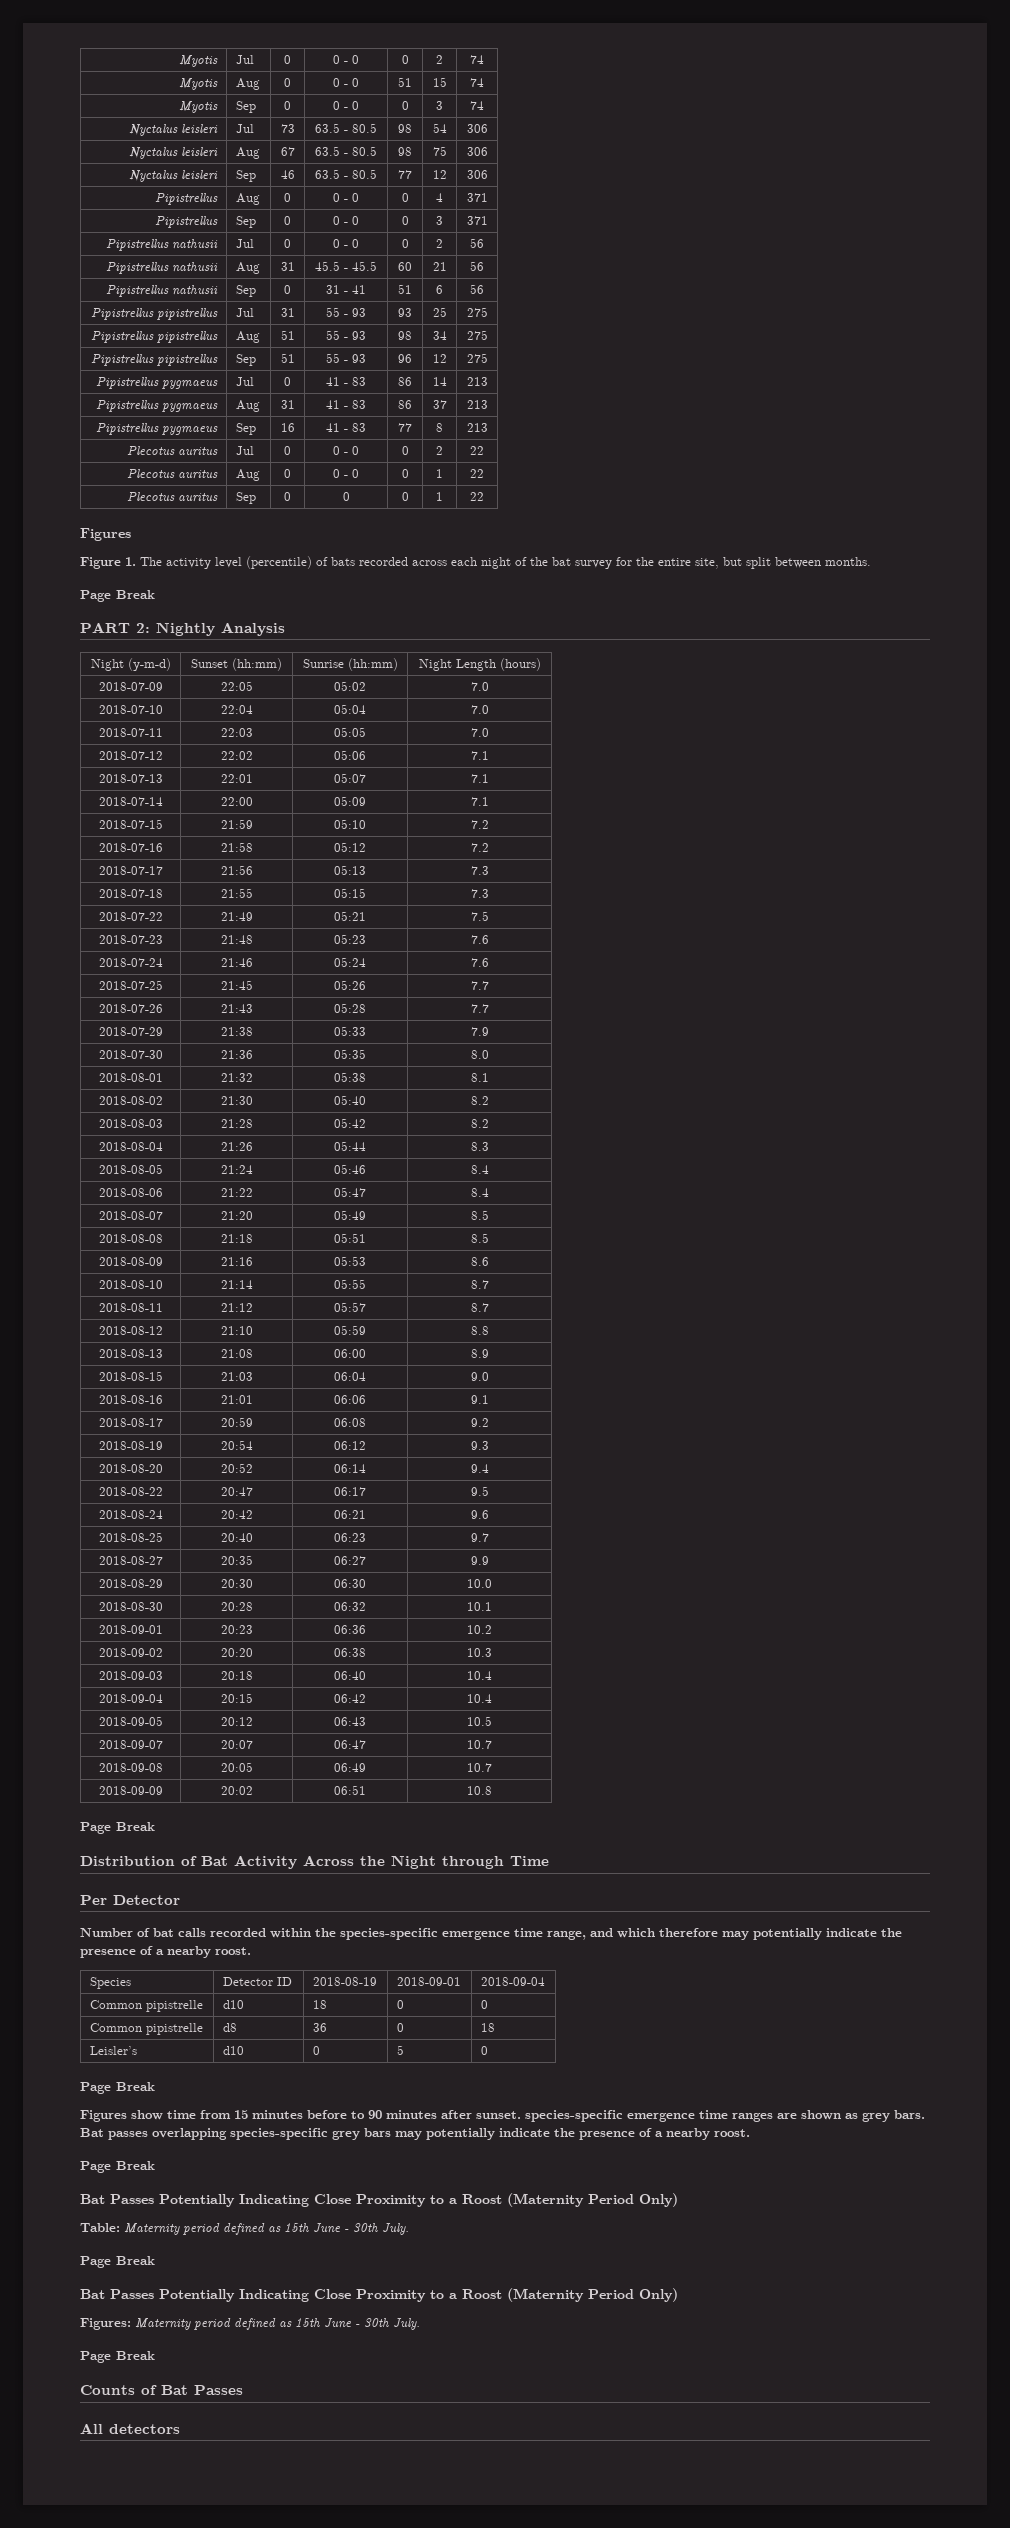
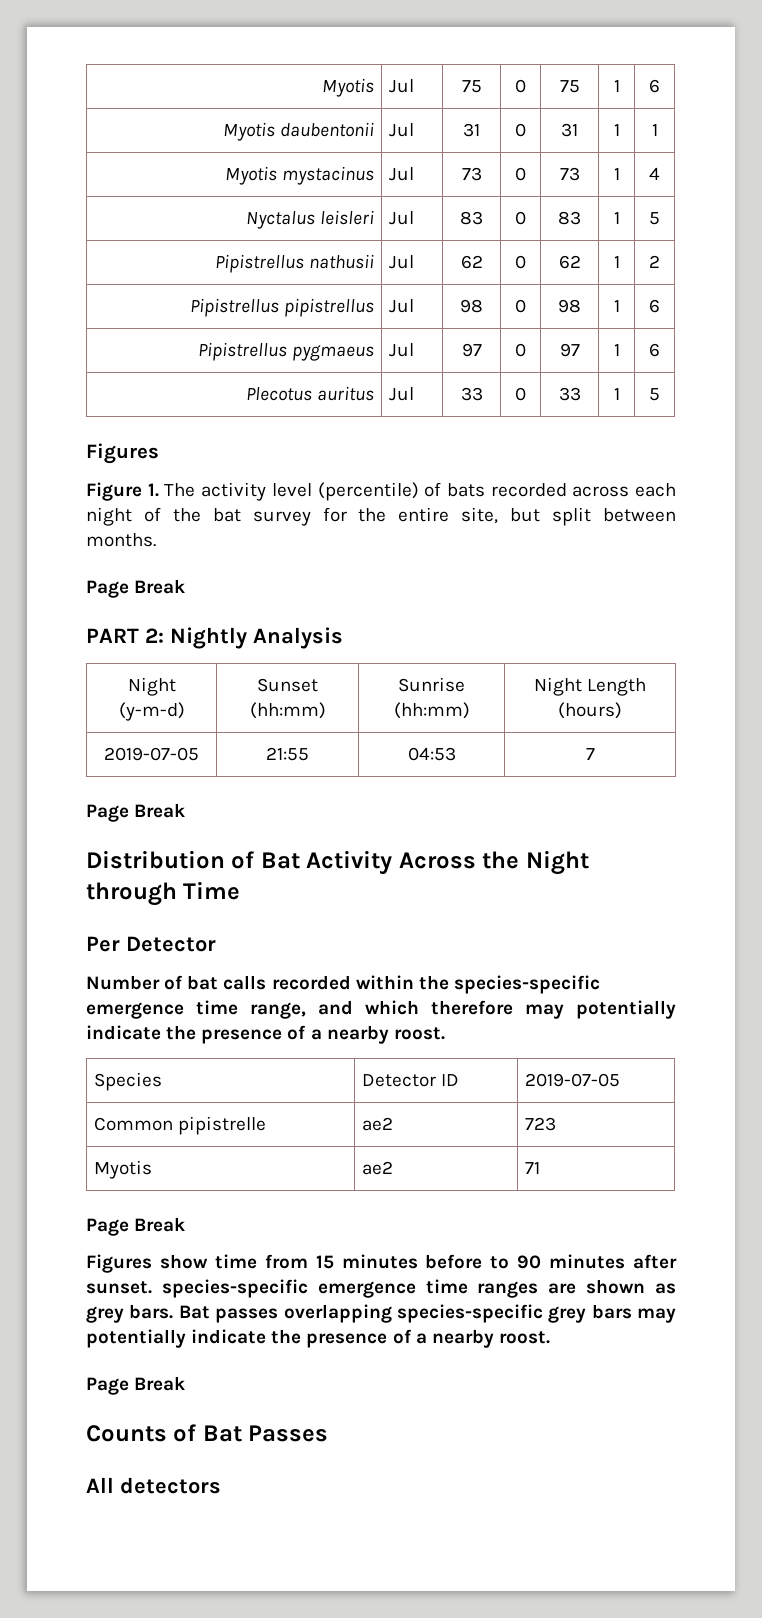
- Myotis | Jul | 0 | 0 - 0 | 0 | 2 | 74
- Myotis | Aug | 0 | 0 - 0 | 51 | 15 | 74
- Myotis | Sep | 0 | 0 - 0 | 0 | 3 | 74
- Nyctalus leisleri | Jul | 73 | 63.5 - 80.5 | 98 | 54 | 306
- Nyctalus leisleri | Aug | 67 | 63.5 - 80.5 | 98 | 75 | 306
- Nyctalus leisleri | Sep | 46 | 63.5 - 80.5 | 77 | 12 | 306
- Pipistrellus | Aug | 0 | 0 - 0 | 0 | 4 | 371
- Pipistrellus | Sep | 0 | 0 - 0 | 0 | 3 | 371
+ Myotis | Jul | 75 | 0 | 75 | 1 | 6
+ Myotis daubentonii | Jul | 31 | 0 | 31 | 1 | 1
+ Myotis mystacinus | Jul | 73 | 0 | 73 | 1 | 4
+ Nyctalus leisleri | Jul | 83 | 0 | 83 | 1 | 5
- Pipistrellus nathusii | Jul | 0 | 0 - 0 | 0 | 2 | 56
- Pipistrellus nathusii | Aug | 31 | 45.5 - 45.5 | 60 | 21 | 56
- Pipistrellus nathusii | Sep | 0 | 31 - 41 | 51 | 6 | 56
- Pipistrellus pipistrellus | Jul | 31 | 55 - 93 | 93 | 25 | 275
- Pipistrellus pipistrellus | Aug | 51 | 55 - 93 | 98 | 34 | 275
- Pipistrellus pipistrellus | Sep | 51 | 55 - 93 | 96 | 12 | 275
+ Pipistrellus nathusii | Jul | 62 | 0 | 62 | 1 | 2
+ Pipistrellus pipistrellus | Jul | 98 | 0 | 98 | 1 | 6
- Pipistrellus pygmaeus | Jul | 0 | 41 - 83 | 86 | 14 | 213
- Pipistrellus pygmaeus | Aug | 31 | 41 - 83 | 86 | 37 | 213
- Pipistrellus pygmaeus | Sep | 16 | 41 - 83 | 77 | 8 | 213
- Plecotus auritus | Jul | 0 | 0 - 0 | 0 | 2 | 22
- Plecotus auritus | Aug | 0 | 0 - 0 | 0 | 1 | 22
- Plecotus auritus | Sep | 0 | 0 | 0 | 1 | 22
+ Pipistrellus pygmaeus | Jul | 97 | 0 | 97 | 1 | 6
+ Plecotus auritus | Jul | 33 | 0 | 33 | 1 | 5
- 2018-07-09 | 22:05 | 05:02 | 7.0
- 2018-07-10 | 22:04 | 05:04 | 7.0
- 2018-07-11 | 22:03 | 05:05 | 7.0
- 2018-07-12 | 22:02 | 05:06 | 7.1
- 2018-07-13 | 22:01 | 05:07 | 7.1
- 2018-07-14 | 22:00 | 05:09 | 7.1
- 2018-07-15 | 21:59 | 05:10 | 7.2
- 2018-07-16 | 21:58 | 05:12 | 7.2
- 2018-07-17 | 21:56 | 05:13 | 7.3
- 2018-07-18 | 21:55 | 05:15 | 7.3
- 2018-07-22 | 21:49 | 05:21 | 7.5
- 2018-07-23 | 21:48 | 05:23 | 7.6
- 2018-07-24 | 21:46 | 05:24 | 7.6
- 2018-07-25 | 21:45 | 05:26 | 7.7
- 2018-07-26 | 21:43 | 05:28 | 7.7
- 2018-07-29 | 21:38 | 05:33 | 7.9
- 2018-07-30 | 21:36 | 05:35 | 8.0
- 2018-08-01 | 21:32 | 05:38 | 8.1
- 2018-08-02 | 21:30 | 05:40 | 8.2
- 2018-08-03 | 21:28 | 05:42 | 8.2
- 2018-08-04 | 21:26 | 05:44 | 8.3
- 2018-08-05 | 21:24 | 05:46 | 8.4
- 2018-08-06 | 21:22 | 05:47 | 8.4
- 2018-08-07 | 21:20 | 05:49 | 8.5
- 2018-08-08 | 21:18 | 05:51 | 8.5
- 2018-08-09 | 21:16 | 05:53 | 8.6
- 2018-08-10 | 21:14 | 05:55 | 8.7
- 2018-08-11 | 21:12 | 05:57 | 8.7
- 2018-08-12 | 21:10 | 05:59 | 8.8
- 2018-08-13 | 21:08 | 06:00 | 8.9
- 2018-08-15 | 21:03 | 06:04 | 9.0
- 2018-08-16 | 21:01 | 06:06 | 9.1
- 2018-08-17 | 20:59 | 06:08 | 9.2
- 2018-08-19 | 20:54 | 06:12 | 9.3
- 2018-08-20 | 20:52 | 06:14 | 9.4
- 2018-08-22 | 20:47 | 06:17 | 9.5
- 2018-08-24 | 20:42 | 06:21 | 9.6
- 2018-08-25 | 20:40 | 06:23 | 9.7
- 2018-08-27 | 20:35 | 06:27 | 9.9
- 2018-08-29 | 20:30 | 06:30 | 10.0
- 2018-08-30 | 20:28 | 06:32 | 10.1
- 2018-09-01 | 20:23 | 06:36 | 10.2
- 2018-09-02 | 20:20 | 06:38 | 10.3
- 2018-09-03 | 20:18 | 06:40 | 10.4
- 2018-09-04 | 20:15 | 06:42 | 10.4
- 2018-09-05 | 20:12 | 06:43 | 10.5
- 2018-09-07 | 20:07 | 06:47 | 10.7
- 2018-09-08 | 20:05 | 06:49 | 10.7
- 2018-09-09 | 20:02 | 06:51 | 10.8
+ 2019-07-05 | 21:55 | 04:53 | 7
- Species | Detector ID | 2018-08-19 | 2018-09-01 | 2018-09-04
- Common pipistrelle | d10 | 18 | 0 | 0
- Common pipistrelle | d8 | 36 | 0 | 18
- Leisler’s | d10 | 0 | 5 | 0
+ Species | Detector ID | 2019-07-05
+ Common pipistrelle | ae2 | 723
+ Myotis | ae2 | 71
  Bat passes overlapping species-specific grey bars may potentially indicate the presence of a nearby roost.
- Page Break
- Bat Passes Potentially Indicating Close Proximity to a Roost (Maternity Period Only)
- Table: Maternity period defined as 15th June - 30th July.
- Page Break
- Bat Passes Potentially Indicating Close Proximity to a Roost (Maternity Period Only)
- Figures: Maternity period defined as 15th June - 30th July.

